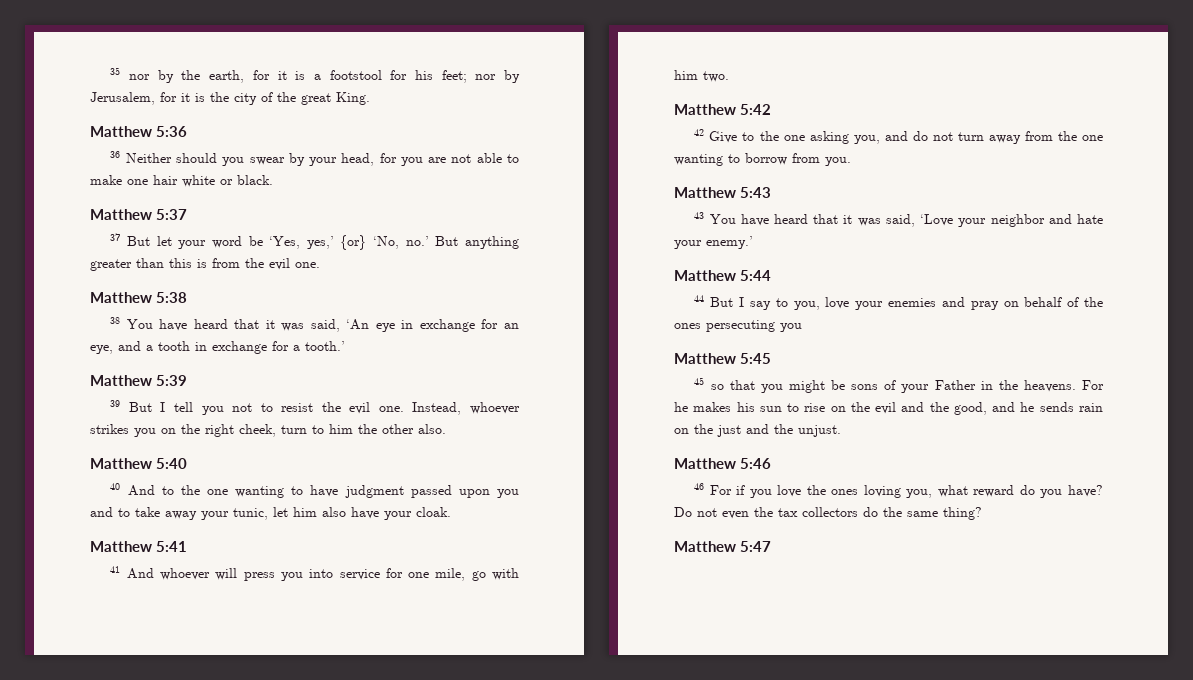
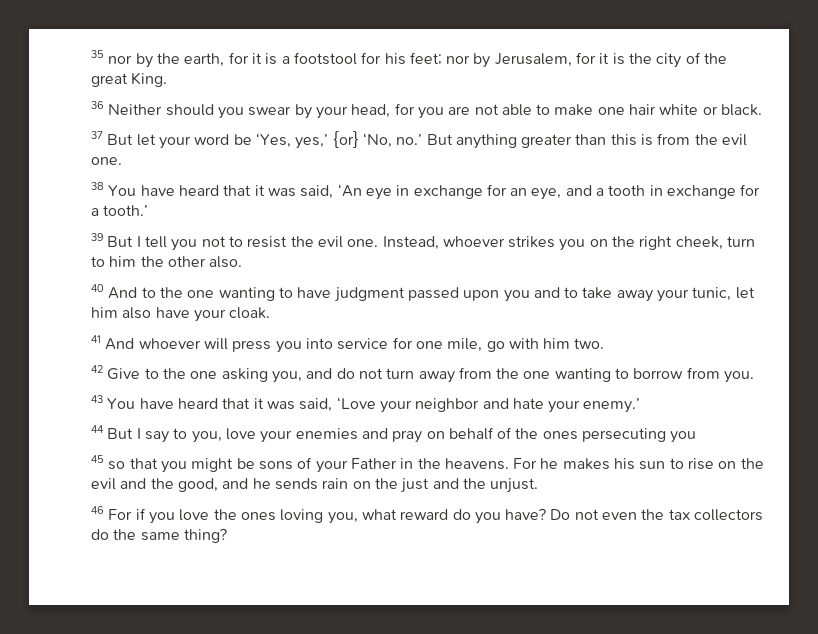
- Matthew 5:36
- Matthew 5:37
- Matthew 5:38
- Matthew 5:39
- Matthew 5:40
- Matthew 5:41
- Matthew 5:42
- Matthew 5:43
- Matthew 5:44
- Matthew 5:45
- Matthew 5:46
- Matthew 5:47

